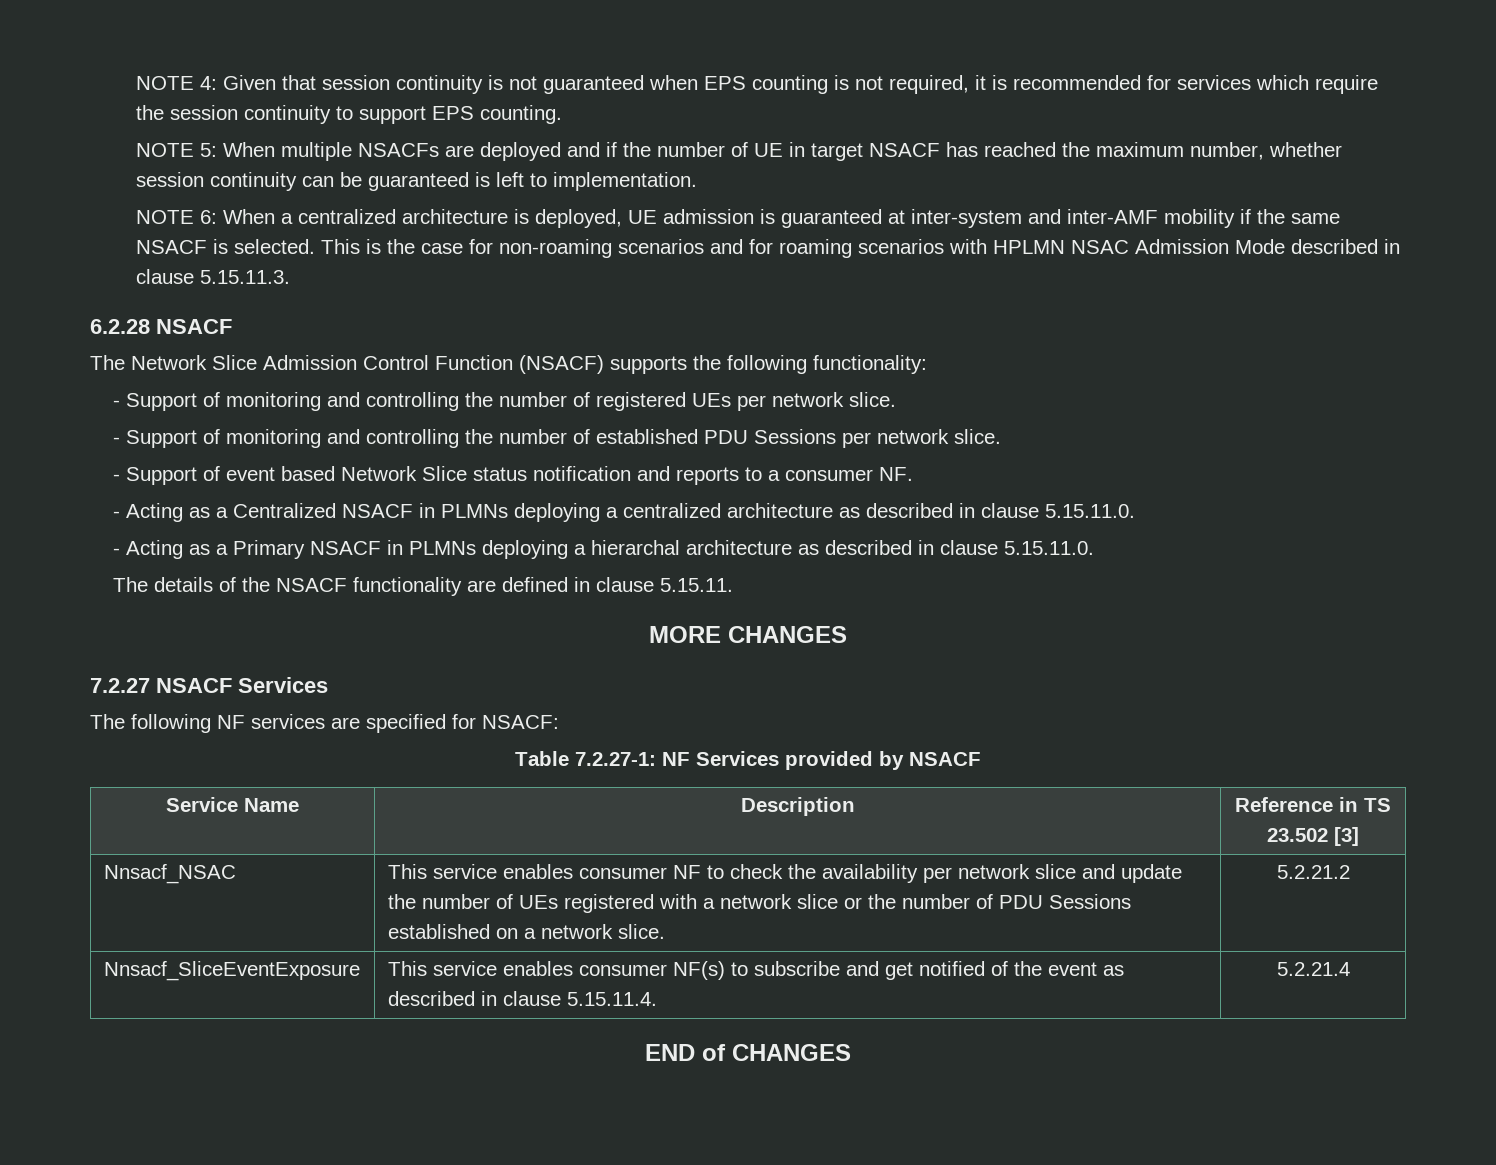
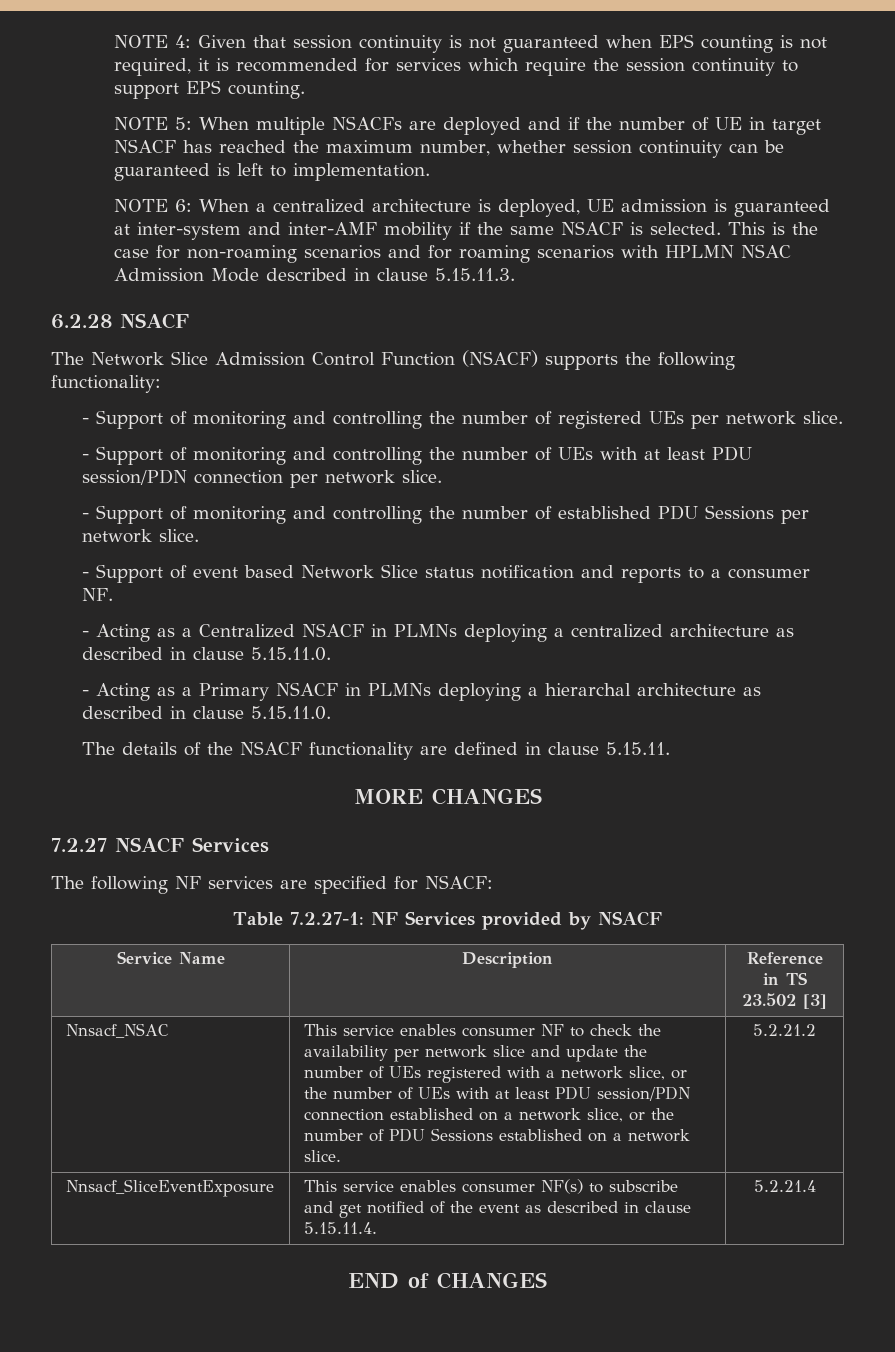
+ - Support of monitoring and controlling the number of UEs with at least PDU session/PDN connection per network slice.
- This service enables consumer NF to check the availability per network slice and update the number of UEs registered with a network slice or the number of PDU Sessions established on a network slice.
+ This service enables consumer NF to check the availability per network slice and update the number of UEs registered with a network slice, or the number of UEs with at least PDU session/PDN connection established on a network slice, or the number of PDU Sessions established on a network slice.

